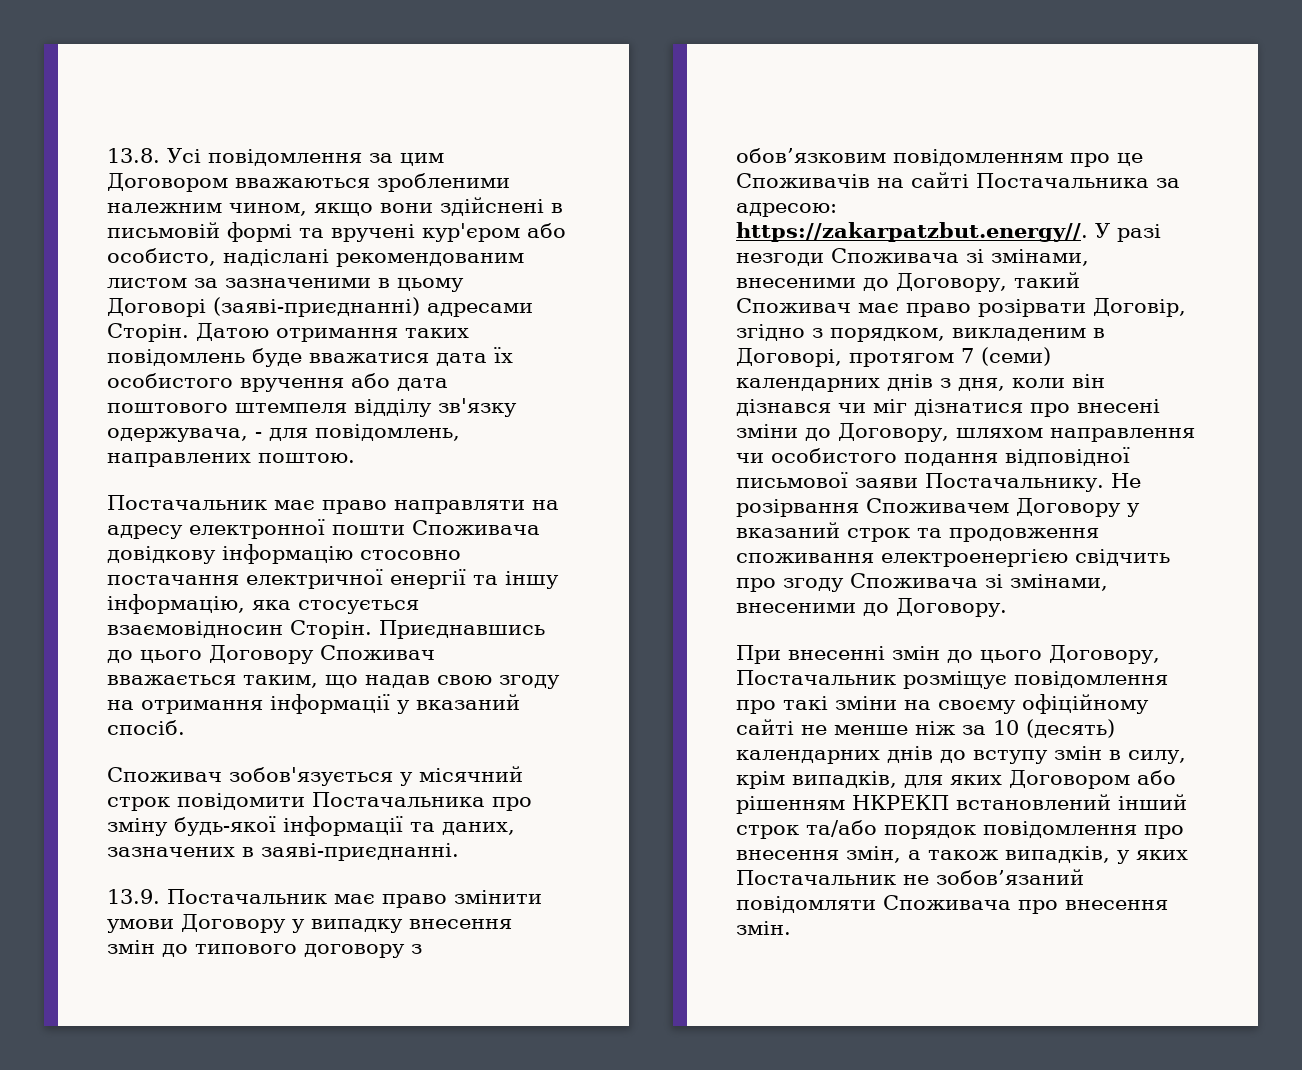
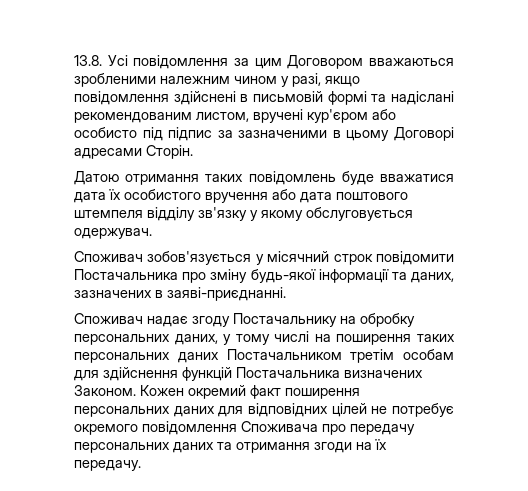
- 13.8. Усі повідомлення за цим Договором вважаються зробленими належним чином, якщо вони здійснені в письмовій формі та вручені кур'єром або особисто, надіслані рекомендованим листом за зазначеними в цьому Договорі (заяві-приєднанні) адресами Сторін. Датою отримання таких повідомлень буде вважатися дата їх особистого вручення або дата поштового штемпеля відділу зв'язку одержувача, - для повідомлень, направлених поштою.
- Постачальник має право направляти на адресу електронної пошти Споживача довідкову інформацію стосовно постачання електричної енергії та іншу інформацію, яка стосується взаємовідносин Сторін. Приєднавшись до цього Договору Споживач вважається таким, що надав свою згоду на отримання інформації у вказаний спосіб.
+ 13.8. Усі повідомлення за цим Договором вважаються зробленими належним чином у разі, якщо повідомлення здійснені в письмовій формі та надіслані рекомендованим листом, вручені кур'єром або особисто під підпис за зазначеними в цьому Договорі адресами Сторін.
+ Датою отримання таких повідомлень буде вважатися дата їх особистого вручення або дата поштового штемпеля відділу зв'язку у якому обслуговується одержувач.
- 13.9. Постачальник має право змінити умови Договору у випадку внесення змін до типового договору з обов’язковим повідомленням про це Споживачів на сайті Постачальника за адресою: https://zakarpatzbut.energy//. У разі незгоди Споживача зі змінами, внесеними до Договору, такий Споживач має право розірвати Договір, згідно з порядком, викладеним в Договорі, протягом 7 (семи) календарних днів з дня, коли він дізнався чи міг дізнатися про внесені зміни до Договору, шляхом направлення чи особистого подання відповідної письмової заяви Постачальнику. Не розірвання Споживачем Договору у вказаний строк та продовження споживання електроенергією свідчить про згоду Споживача зі змінами, внесеними до Договору.
- При внесенні змін до цього Договору, Постачальник розміщує повідомлення про такі зміни на своєму офіційному сайті не менше ніж за 10 (десять) календарних днів до вступу змін в силу, крім випадків, для яких Договором або рішенням НКРЕКП встановлений інший строк та/або порядок повідомлення про внесення змін, а також випадків, у яких Постачальник не зобов’язаний повідомляти Споживача про внесення змін.
+ Споживач надає згоду Постачальнику на обробку персональних даних, у тому числі на поширення таких персональних даних Постачальником третім особам для здійснення функцій Постачальника визначених Законом. Кожен окремий факт поширення персональних даних для відповідних цілей не потребує окремого повідомлення Споживача про передачу персональних даних та отримання згоди на їх передачу.

